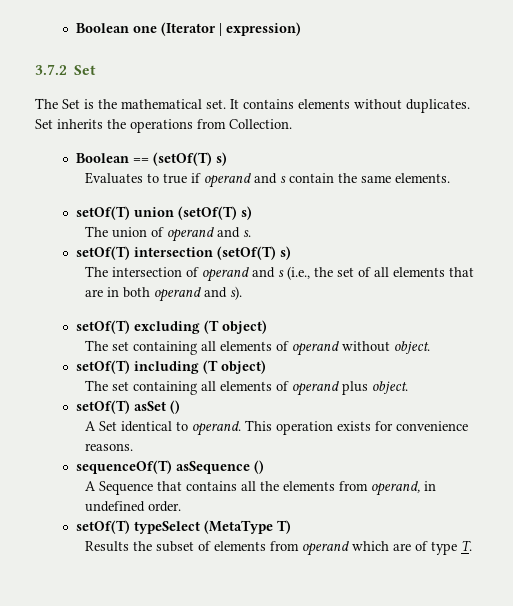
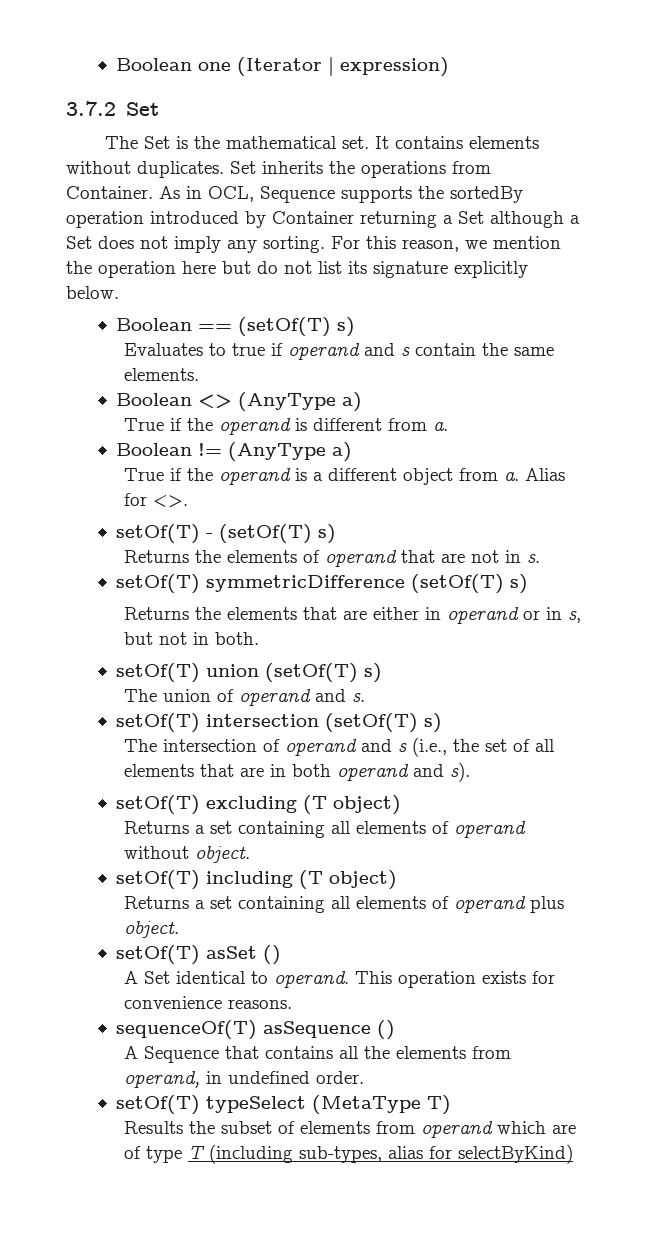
- Set inherits the operations from Collection.
+ Set inherits the operations from Container. As in OCL, Sequence supports the sortedBy operation introduced by Container returning a Set although a Set does not imply any sorting. For this reason, we mention the operation here but do not list its signature explicitly below.
+ Boolean <> (AnyType a)
+ True if the operand is different from a.
+ Boolean != (AnyType a)
+ True if the operand is a different object from a. Alias for <>.
+ setOf(T) - (setOf(T) s)
+ Returns the elements of operand that are not in s.
+ setOf(T) symmetricDifference (setOf(T) s)
+ Returns the elements that are either in operand or in s, but not in both.
- The set containing all elements of operand without object.
+ Returns a set containing all elements of operand without object.
- The set containing all elements of operand plus object.
+ Returns a set containing all elements of operand plus object.
- Results the subset of elements from operand which are of type T.
+ Results the subset of elements from operand which are of type T (including sub-types, alias for selectByKind)

